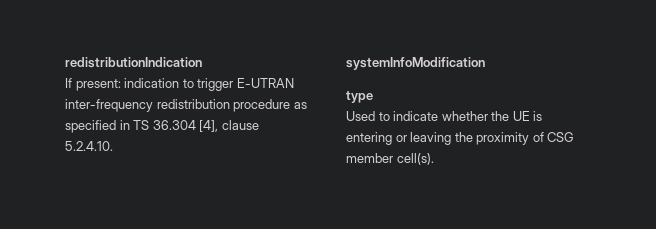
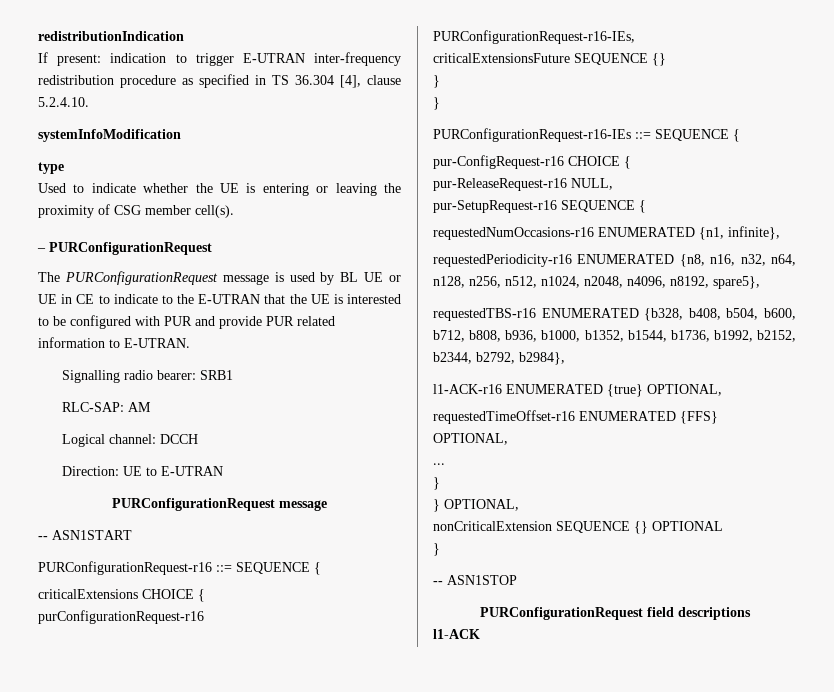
+ – PURConfigurationRequest
+ The PURConfigurationRequest message is used by BL UE or UE in CE to indicate to the E-UTRAN that the UE is interested to be configured with PUR and provide PUR related information to E-UTRAN.
+ Signalling radio bearer: SRB1
+ RLC-SAP: AM
+ Logical channel: DCCH
+ Direction: UE to E-UTRAN
+ PURConfigurationRequest message
+ -- ASN1START
+ PURConfigurationRequest-r16 ::= SEQUENCE {
+ criticalExtensions CHOICE {
+ purConfigurationRequest-r16 PURConfigurationRequest-r16-IEs,
+ criticalExtensionsFuture SEQUENCE {}
+ }
+ }
+ PURConfigurationRequest-r16-IEs ::= SEQUENCE {
+ pur-ConfigRequest-r16 CHOICE {
+ pur-ReleaseRequest-r16 NULL,
+ pur-SetupRequest-r16 SEQUENCE {
+ requestedNumOccasions-r16 ENUMERATED {n1, infinite},
+ requestedPeriodicity-r16 ENUMERATED {n8, n16, n32, n64, n128, n256, n512, n1024, n2048, n4096, n8192, spare5},
+ requestedTBS-r16 ENUMERATED {b328, b408, b504, b600, b712, b808, b936, b1000, b1352, b1544, b1736, b1992, b2152, b2344, b2792, b2984},
+ l1-ACK-r16 ENUMERATED {true} OPTIONAL,
+ requestedTimeOffset-r16 ENUMERATED {FFS} OPTIONAL,
+ ...
+ }
+ } OPTIONAL,
+ nonCriticalExtension SEQUENCE {} OPTIONAL
+ }
+ -- ASN1STOP
+ PURConfigurationRequest field descriptions
+ l1-ACK

